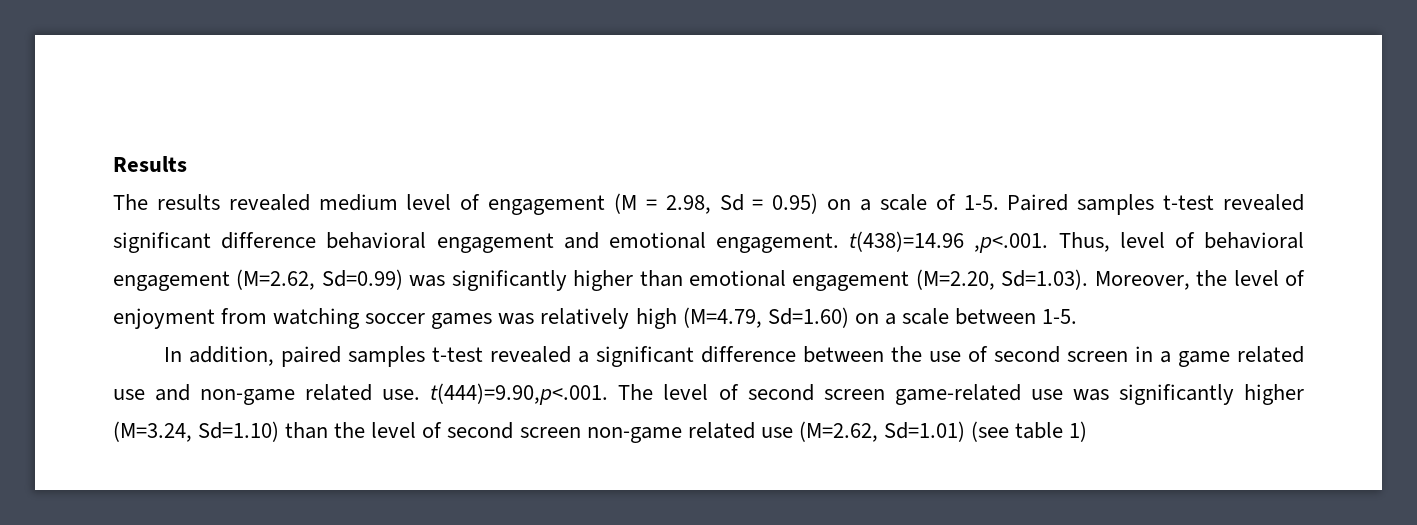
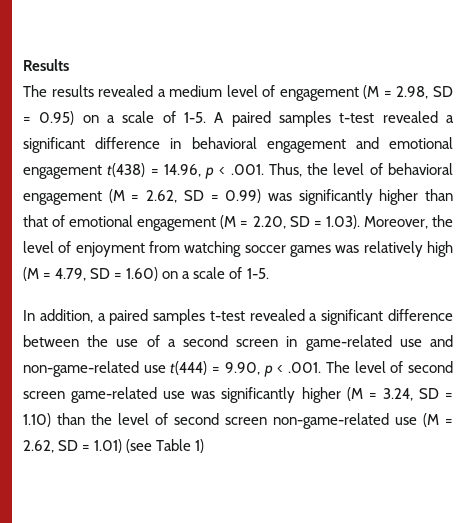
- The results revealed medium level of engagement (M = 2.98, Sd = 0.95) on a scale of 1-5.
+ The results revealed a medium level of engagement (M = 2.98, SD = 0.95) on a scale of 1-5.
- Paired samples t-test revealed significant difference behavioral engagement and emotional engagement. t(438)=14.96 ,p<.001. Thus, level of behavioral engagement (M=2.62, Sd=0.99) was significantly higher than emotional engagement (M=2.20, Sd=1.03). Moreover, the level of enjoyment from watching soccer games was relatively high (M=4.79, Sd=1.60) on a scale between 1-5.
+ A paired samples t-test revealed a significant difference in behavioral engagement and emotional engagement t(438) = 14.96, p < .001. Thus, the level of behavioral engagement (M = 2.62, SD = 0.99) was significantly higher than that of emotional engagement (M = 2.20, SD = 1.03). Moreover, the level of enjoyment from watching soccer games was relatively high (M = 4.79, SD = 1.60) on a scale of 1-5.
- In addition, paired samples t-test revealed a significant difference between the use of second screen in a game related use and non-game related use. t(444)=9.90,p<.001. The level of second screen game-related use was significantly higher (M=3.24, Sd=1.10) than the level of second screen non-game related use (M=2.62, Sd=1.01) (see table 1)
+ In addition, a paired samples t-test revealed a significant difference between the use of a second screen in game-related use and non-game-related use t(444) = 9.90, p < .001. The level of second screen game-related use was significantly higher (M = 3.24, SD = 1.10) than the level of second screen non-game-related use (M = 2.62, SD = 1.01) (see Table 1)

